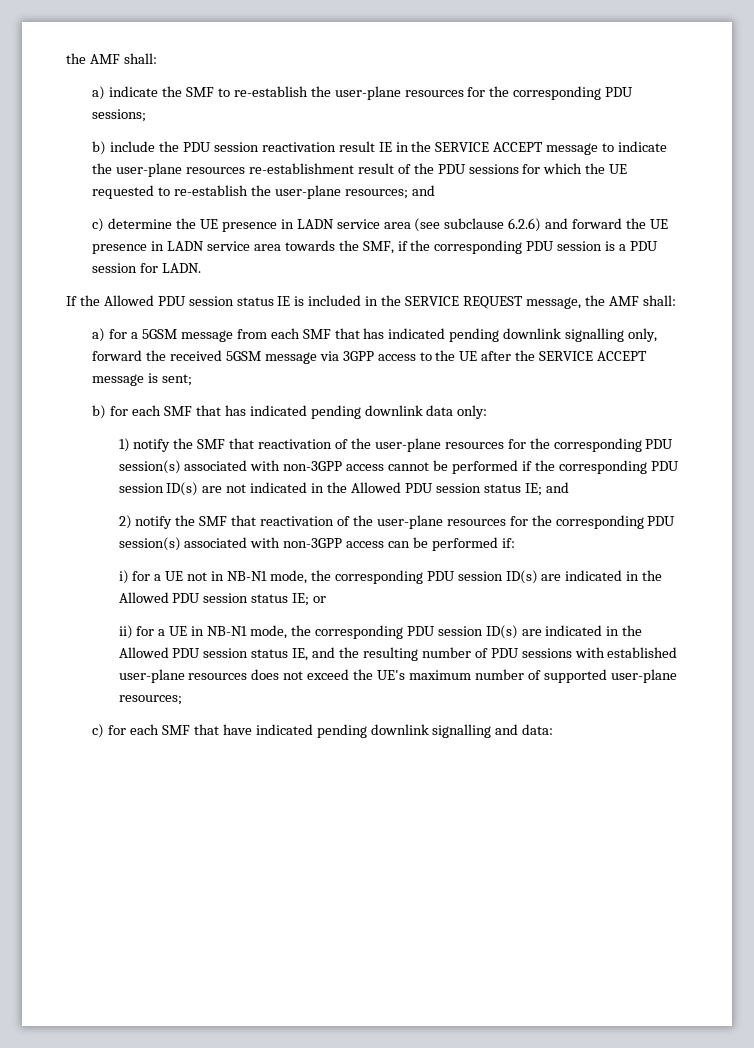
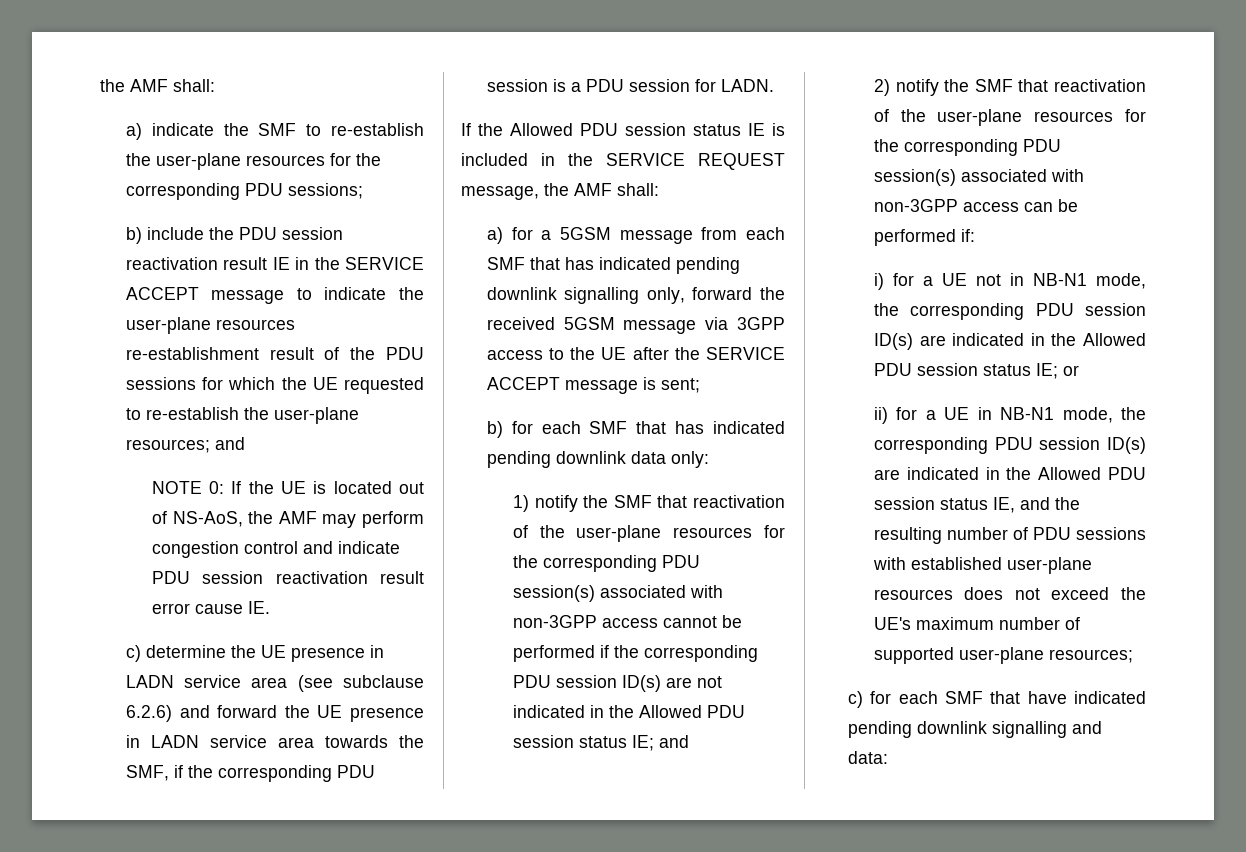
+ NOTE 0: If the UE is located out of NS-AoS, the AMF may perform congestion control and indicate PDU session reactivation result error cause IE.

